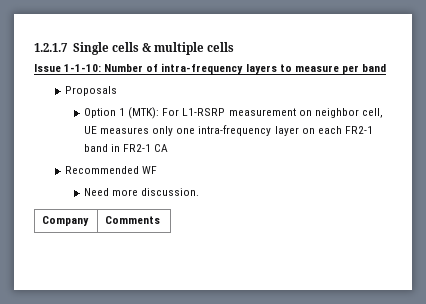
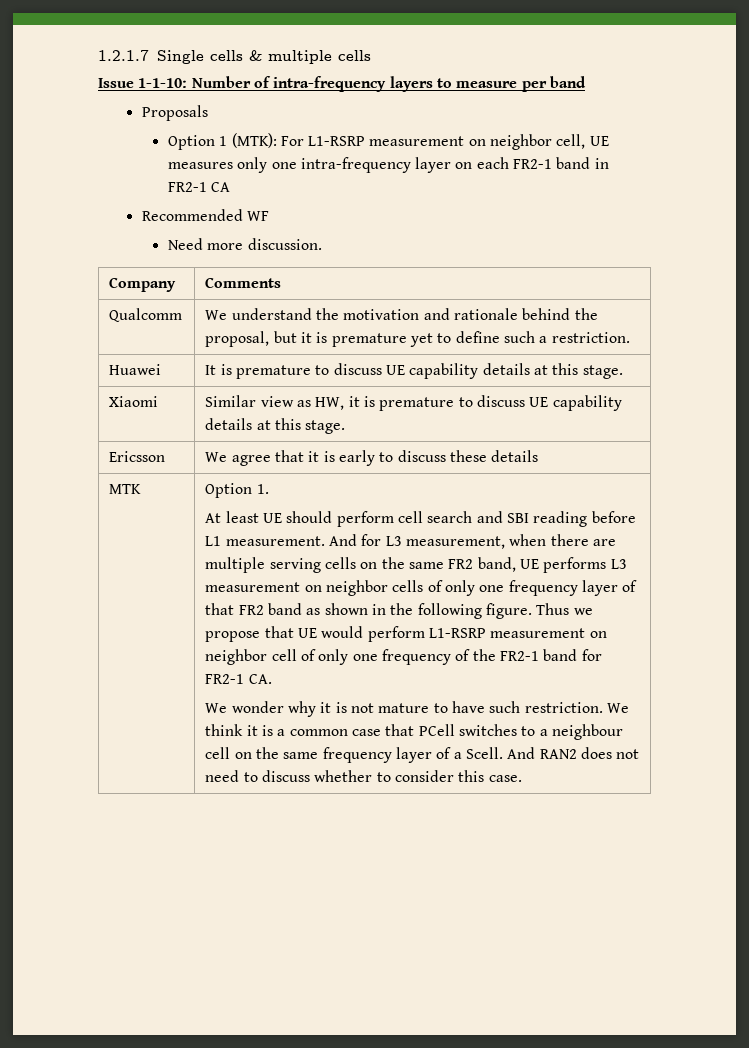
+ Qualcomm | We understand the motivation and rationale behind the proposal, but it is premature yet to define such a restriction.
+ Huawei | It is premature to discuss UE capability details at this stage.
+ Xiaomi | Similar view as HW, it is premature to discuss UE capability details at this stage.
+ Ericsson | We agree that it is early to discuss these details
+ MTK | Option 1.
+ At least UE should perform cell search and SBI reading before L1 measurement. And for L3 measurement, when there are multiple serving cells on the same FR2 band, UE performs L3 measurement on neighbor cells of only one frequency layer of that FR2 band as shown in the following figure. Thus we propose that UE would perform L1-RSRP measurement on neighbor cell of only one frequency of the FR2-1 band for FR2-1 CA.
+ We wonder why it is not mature to have such restriction. We think it is a common case that PCell switches to a neighbour cell on the same frequency layer of a Scell. And RAN2 does not need to discuss whether to consider this case.

